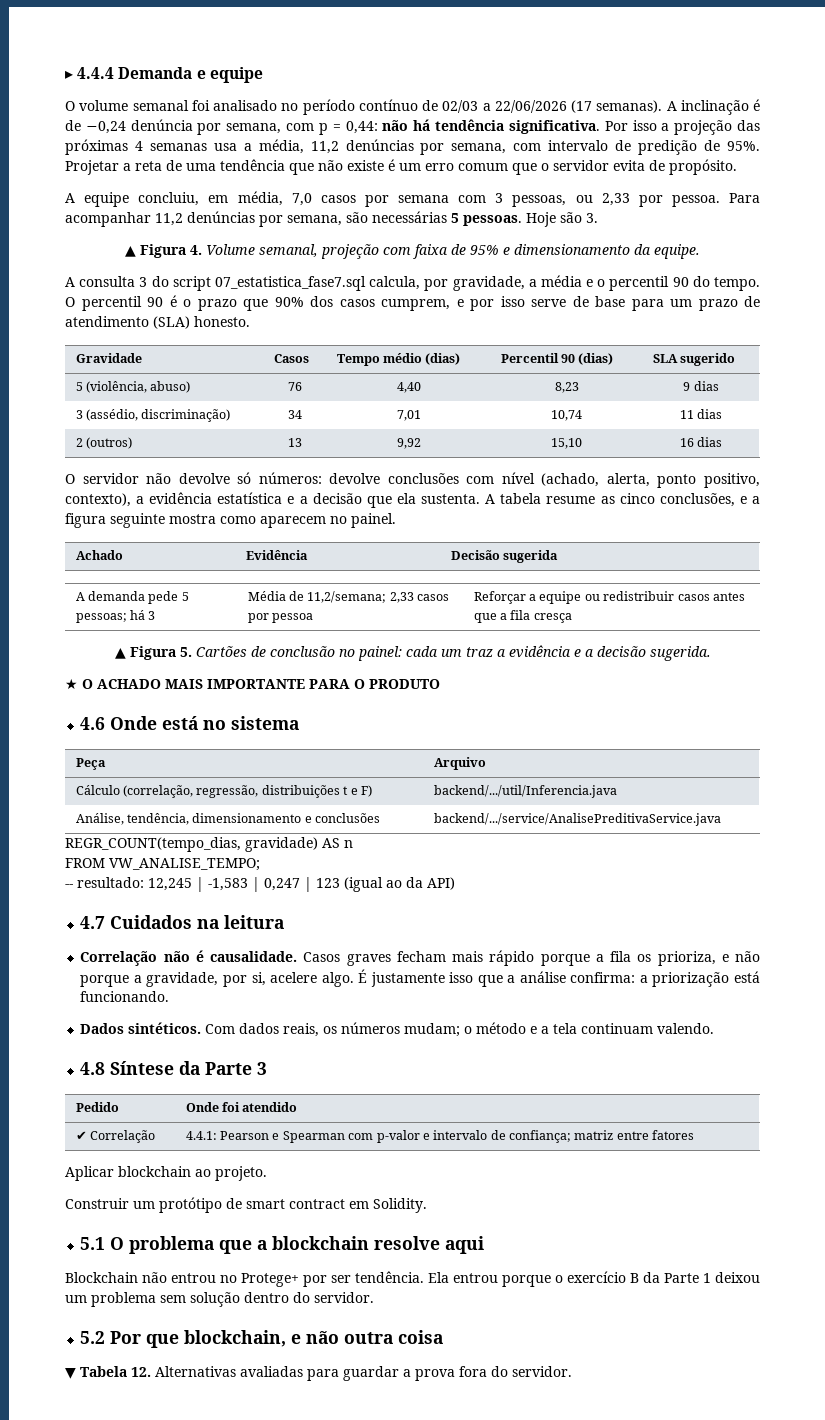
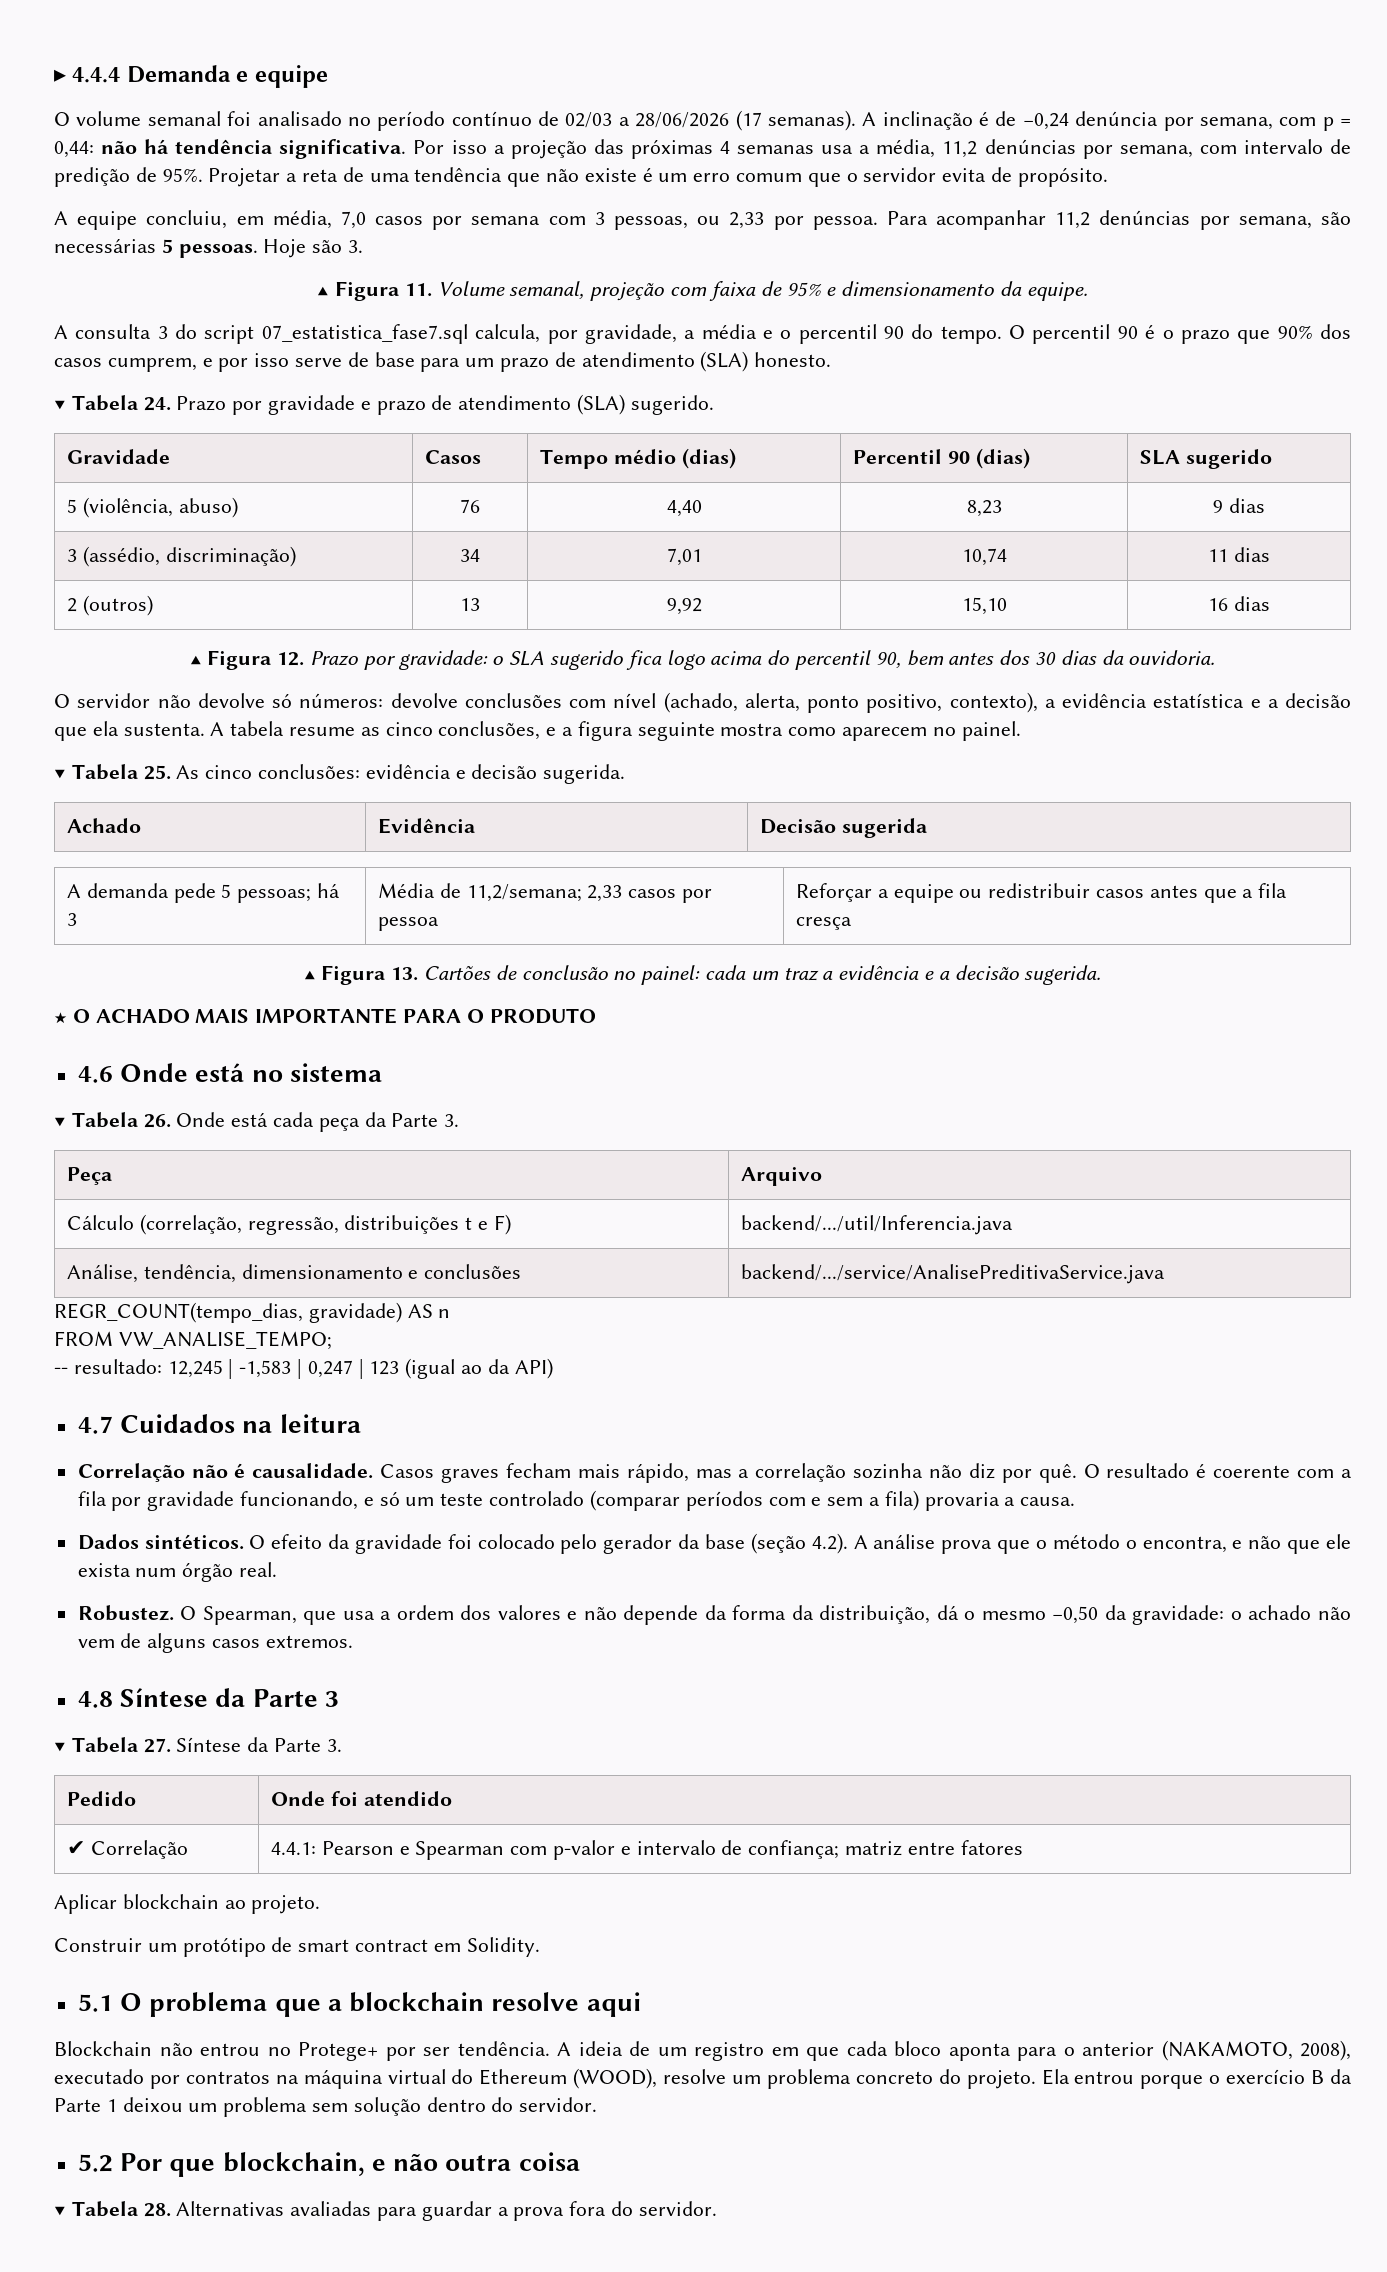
- O volume semanal foi analisado no período contínuo de 02/03 a 22/06/2026 (17 semanas).
+ O volume semanal foi analisado no período contínuo de 02/03 a 28/06/2026 (17 semanas).
- ▲ Figura 4. Volume semanal, projeção com faixa de 95% e dimensionamento da equipe.
+ ▲ Figura 11. Volume semanal, projeção com faixa de 95% e dimensionamento da equipe.
+ ▼ Tabela 24. Prazo por gravidade e prazo de atendimento (SLA) sugerido.
+ ▲ Figura 12. Prazo por gravidade: o SLA sugerido fica logo acima do percentil 90, bem antes dos 30 dias da ouvidoria.
+ ▼ Tabela 25. As cinco conclusões: evidência e decisão sugerida.
- ▲ Figura 5. Cartões de conclusão no painel: cada um traz a evidência e a decisão sugerida.
+ ▲ Figura 13. Cartões de conclusão no painel: cada um traz a evidência e a decisão sugerida.
+ ▼ Tabela 26. Onde está cada peça da Parte 3.
- Casos graves fecham mais rápido porque a fila os prioriza, e não porque a gravidade, por si, acelere algo. É justamente isso que a análise confirma: a priorização está funcionando.
- Dados sintéticos. Com dados reais, os números mudam; o método e a tela continuam valendo.
+ Casos graves fecham mais rápido, mas a correlação sozinha não diz por quê. O resultado é coerente com a fila por gravidade funcionando, e só um teste controlado (comparar períodos com e sem a fila) provaria a causa.
+ Dados sintéticos. O efeito da gravidade foi colocado pelo gerador da base (seção 4.2). A análise prova que o método o encontra, e não que ele exista num órgão real.
+ Robustez. O Spearman, que usa a ordem dos valores e não depende da forma da distribuição, dá o mesmo −0,50 da gravidade: o achado não vem de alguns casos extremos.
+ ▼ Tabela 27. Síntese da Parte 3.
+ A ideia de um registro em que cada bloco aponta para o anterior (NAKAMOTO, 2008), executado por contratos na máquina virtual do Ethereum (WOOD), resolve um problema concreto do projeto.
- ▼ Tabela 12. Alternativas avaliadas para guardar a prova fora do servidor.
+ ▼ Tabela 28. Alternativas avaliadas para guardar a prova fora do servidor.

